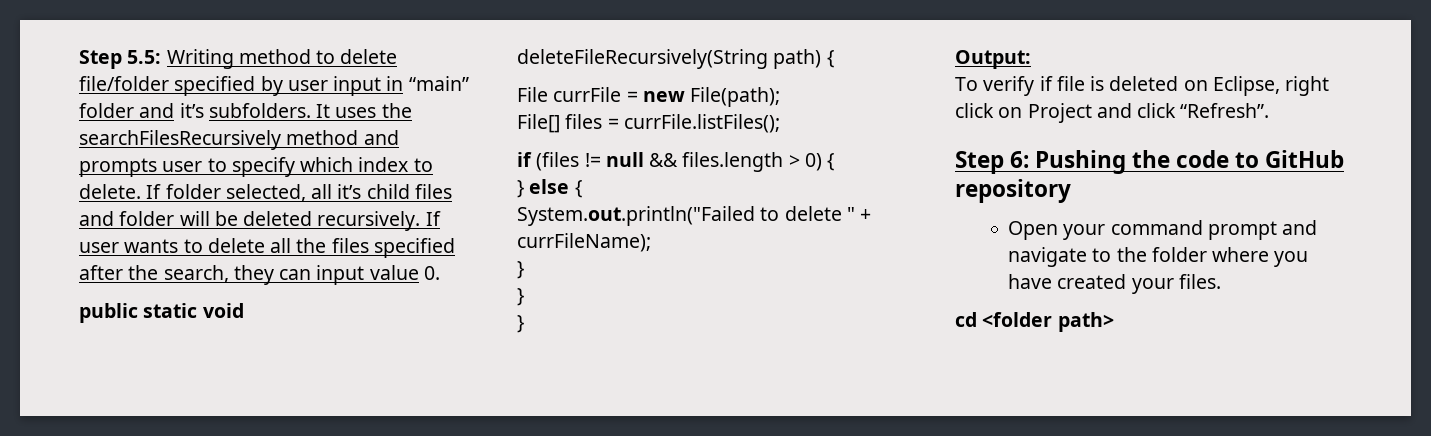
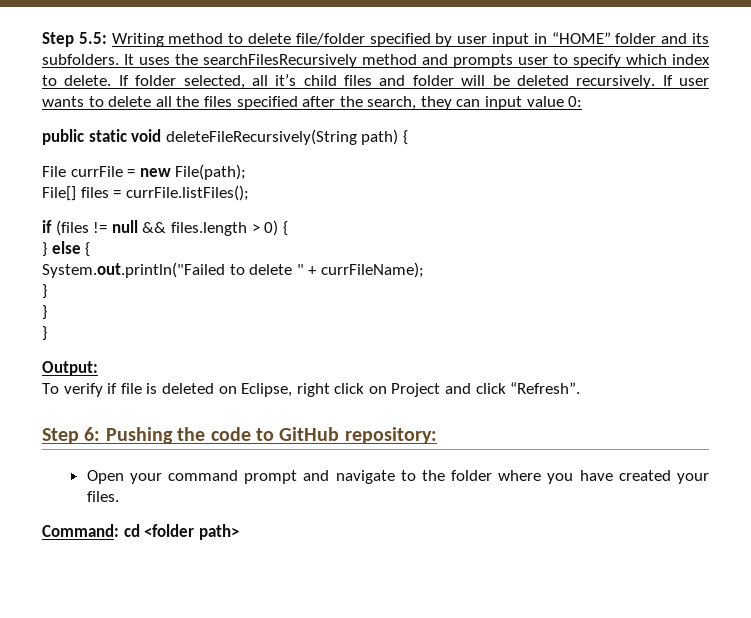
- Step 5.5: Writing method to delete file/folder specified by user input in “main” folder and it’s subfolders.
+ Step 5.5: Writing method to delete file/folder specified by user input in “HOME” folder and its subfolders.
- If user wants to delete all the files specified after the search, they can input value 0.
+ If user wants to delete all the files specified after the search, they can input value 0:
- Step 6: Pushing the code to GitHub repository
+ Step 6: Pushing the code to GitHub repository:
- cd <folder path>
+ Command: cd <folder path>

